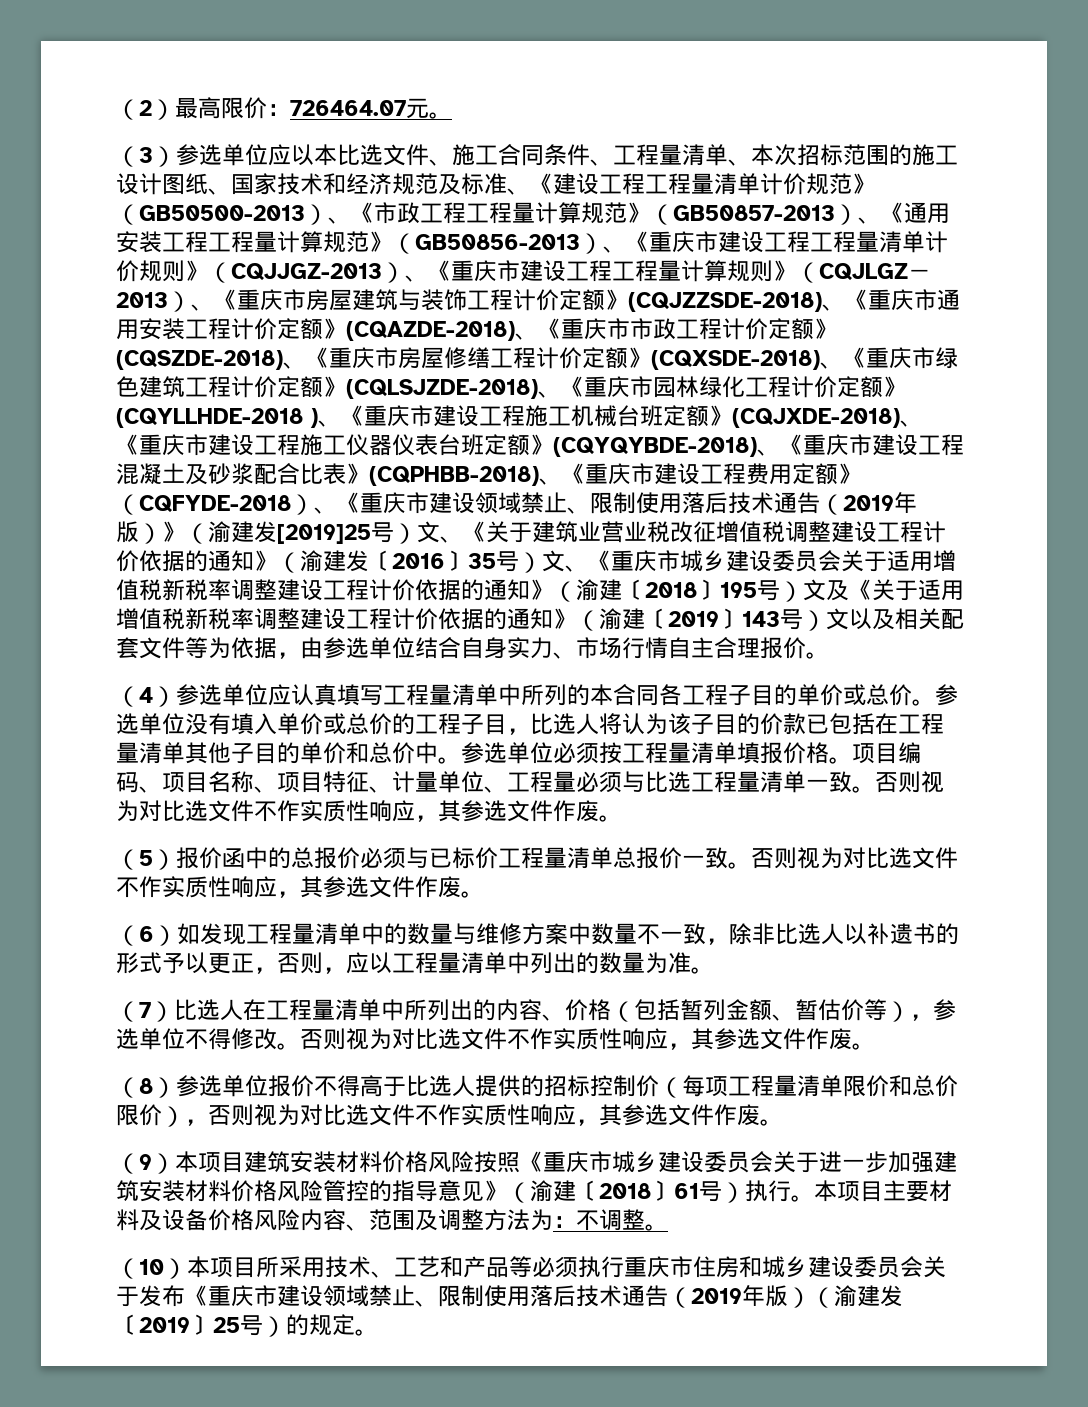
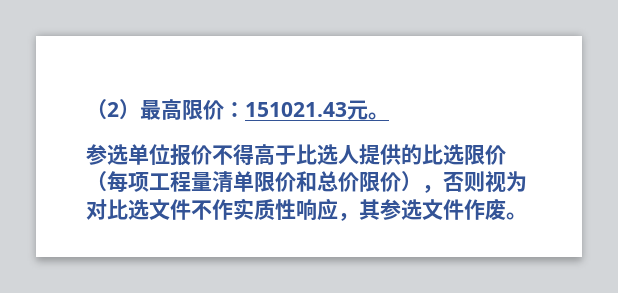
- （2）最高限价：726464.07元。
+ （2）最高限价：151021.43元。
- （3）参选单位应以本比选文件、施工合同条件、工程量清单、本次招标范围的施工设计图纸、国家技术和经济规范及标准、《建设工程工程量清单计价规范》（GB50500-2013）、《市政工程工程量计算规范》（GB50857-2013）、《通用安装工程工程量计算规范》（GB50856-2013）、《重庆市建设工程工程量清单计价规则》（CQJJGZ-2013）、《重庆市建设工程工程量计算规则》（CQJLGZ－2013）、《重庆市房屋建筑与装饰工程计价定额》(CQJZZSDE-2018)、《重庆市通用安装工程计价定额》(CQAZDE-2018)、《重庆市市政工程计价定额》(CQSZDE-2018)、《重庆市房屋修缮工程计价定额》(CQXSDE-2018)、《重庆市绿色建筑工程计价定额》(CQLSJZDE-2018)、《重庆市园林绿化工程计价定额》(CQYLLHDE-2018 )、《重庆市建设工程施工机械台班定额》(CQJXDE-2018)、《重庆市建设工程施工仪器仪表台班定额》(CQYQYBDE-2018)、《重庆市建设工程混凝土及砂浆配合比表》(CQPHBB-2018)、《重庆市建设工程费用定额》（CQFYDE-2018）、《重庆市建设领域禁止、限制使用落后技术通告（2019年版）》（渝建发[2019]25号）文、《关于建筑业营业税改征增值税调整建设工程计价依据的通知》（渝建发〔2016〕35号）文、《重庆市城乡建设委员会关于适用增值税新税率调整建设工程计价依据的通知》（渝建〔2018〕195号）文及《关于适用增值税新税率调整建设工程计价依据的通知》（渝建〔2019〕143号）文以及相关配套文件等为依据，由参选单位结合自身实力、市场行情自主合理报价。
- （4）参选单位应认真填写工程量清单中所列的本合同各工程子目的单价或总价。参选单位没有填入单价或总价的工程子目，比选人将认为该子目的价款已包括在工程量清单其他子目的单价和总价中。参选单位必须按工程量清单填报价格。项目编码、项目名称、项目特征、计量单位、工程量必须与比选工程量清单一致。否则视为对比选文件不作实质性响应，其参选文件作废。
- （5）报价函中的总报价必须与已标价工程量清单总报价一致。否则视为对比选文件不作实质性响应，其参选文件作废。
- （6）如发现工程量清单中的数量与维修方案中数量不一致，除非比选人以补遗书的形式予以更正，否则，应以工程量清单中列出的数量为准。
- （7）比选人在工程量清单中所列出的内容、价格（包括暂列金额、暂估价等），参选单位不得修改。否则视为对比选文件不作实质性响应，其参选文件作废。
- （8）参选单位报价不得高于比选人提供的招标控制价（每项工程量清单限价和总价限价），否则视为对比选文件不作实质性响应，其参选文件作废。
+ 参选单位报价不得高于比选人提供的比选限价（每项工程量清单限价和总价限价），否则视为对比选文件不作实质性响应，其参选文件作废。
- （9）本项目建筑安装材料价格风险按照《重庆市城乡建设委员会关于进一步加强建筑安装材料价格风险管控的指导意见》（渝建〔2018〕61号）执行。本项目主要材料及设备价格风险内容、范围及调整方法为：不调整。
- （10）本项目所采用技术、工艺和产品等必须执行重庆市住房和城乡建设委员会关于发布《重庆市建设领域禁止、限制使用落后技术通告（2019年版）（渝建发〔2019〕25号）的规定。

